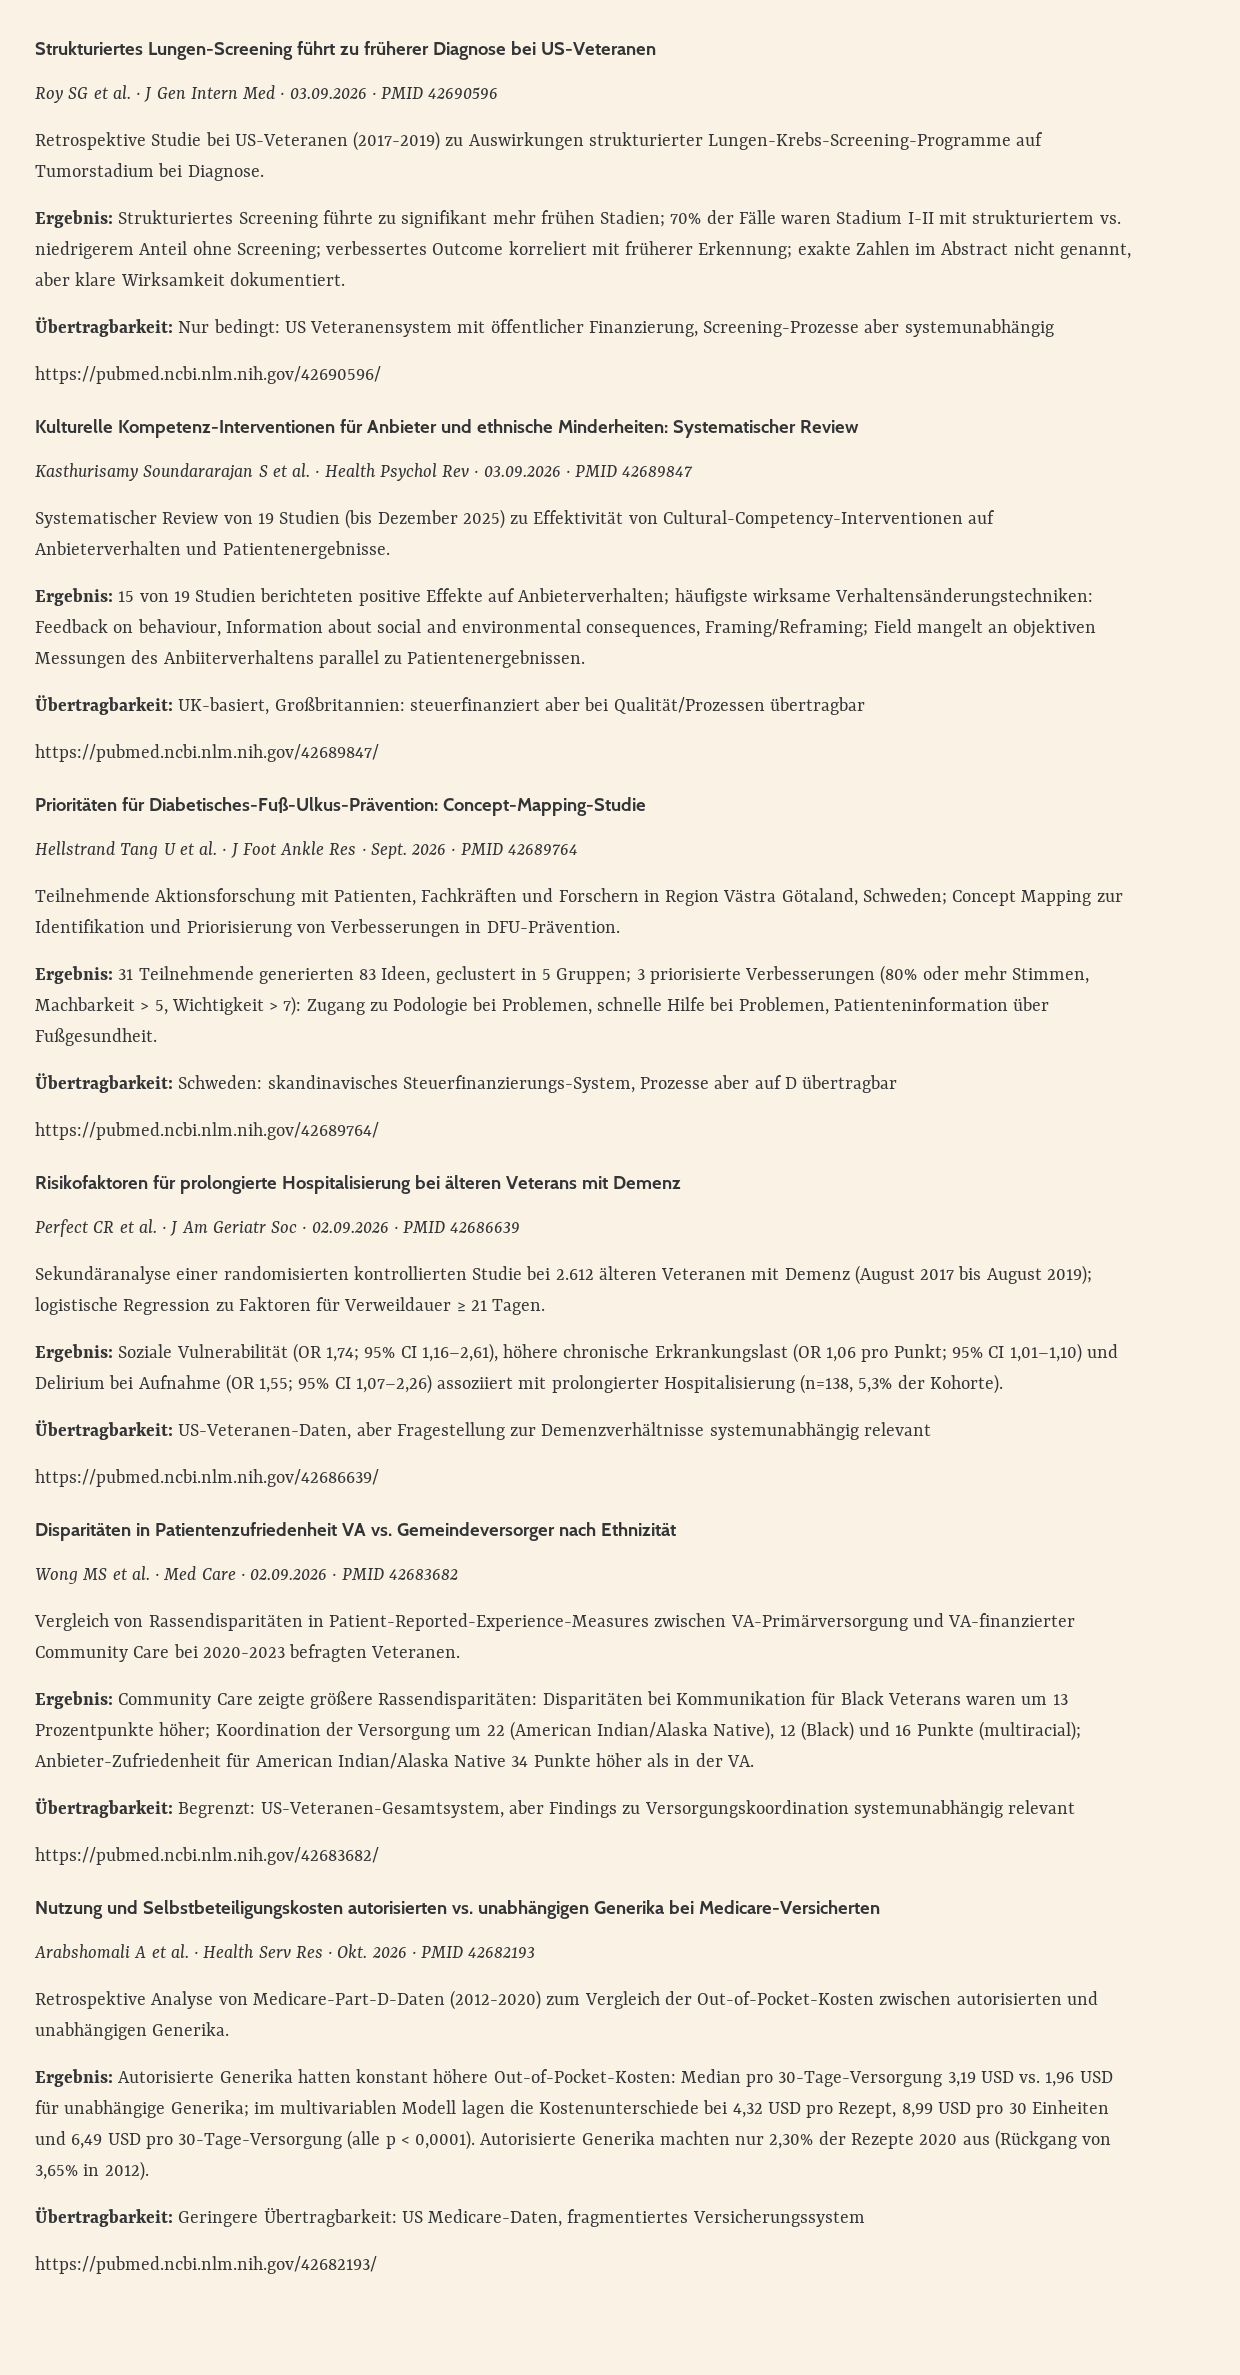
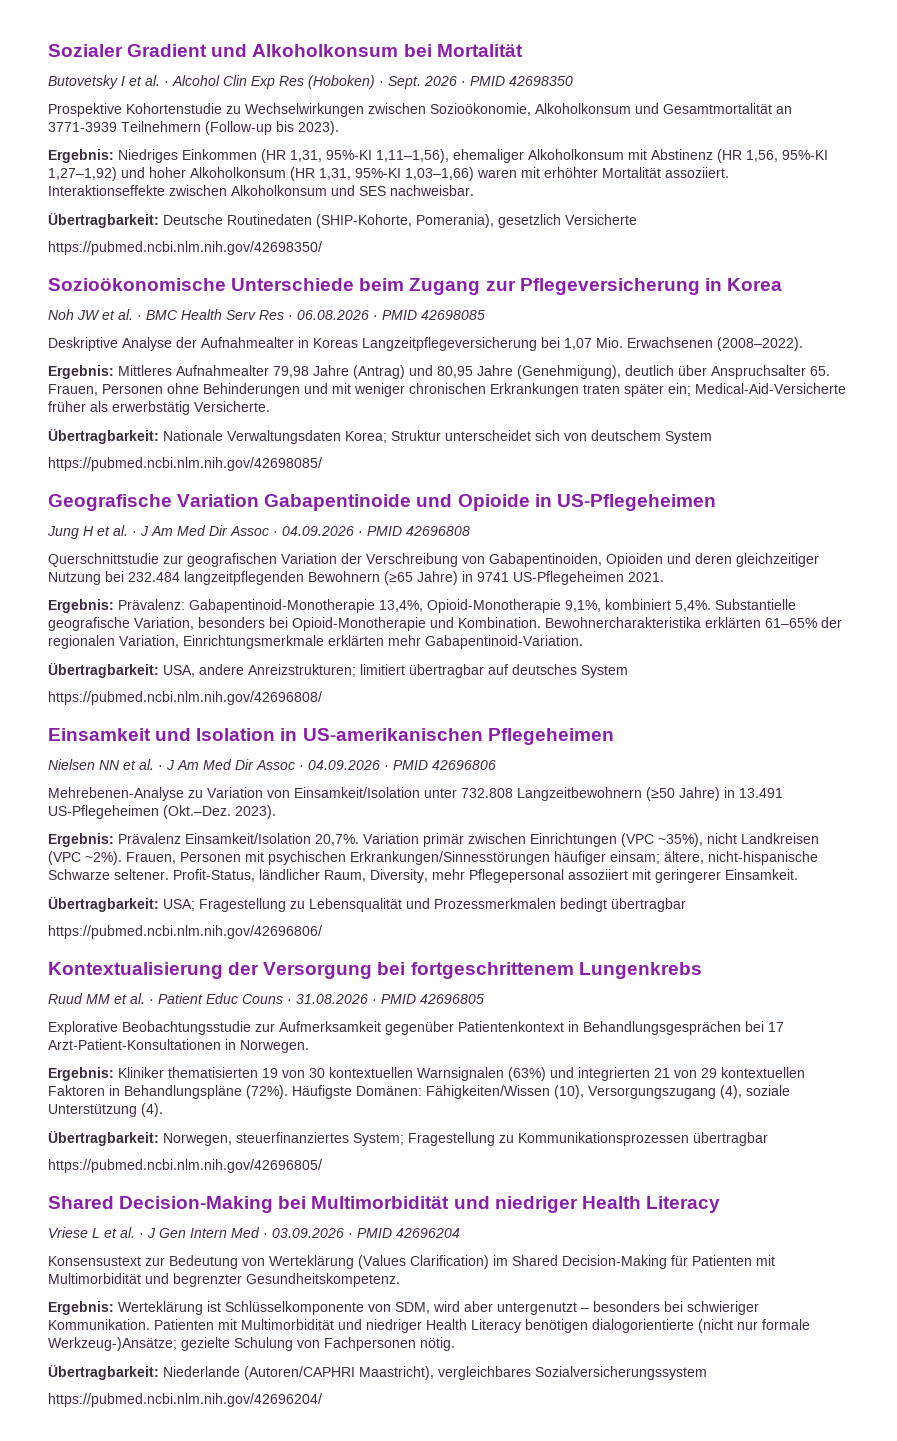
- Strukturiertes Lungen-Screening führt zu früherer Diagnose bei US-Veteranen
- Roy SG et al. · J Gen Intern Med · 03.09.2026 · PMID 42690596
- Retrospektive Studie bei US-Veteranen (2017-2019) zu Auswirkungen strukturierter Lungen-Krebs-Screening-Programme auf Tumorstadium bei Diagnose.
- Ergebnis: Strukturiertes Screening führte zu signifikant mehr frühen Stadien; 70% der Fälle waren Stadium I-II mit strukturiertem vs. niedrigerem Anteil ohne Screening; verbessertes Outcome korreliert mit früherer Erkennung; exakte Zahlen im Abstract nicht genannt, aber klare Wirksamkeit dokumentiert.
- Übertragbarkeit: Nur bedingt: US Veteranensystem mit öffentlicher Finanzierung, Screening-Prozesse aber systemunabhängig
- https://pubmed.ncbi.nlm.nih.gov/42690596/
- Kulturelle Kompetenz-Interventionen für Anbieter und ethnische Minderheiten: Systematischer Review
- Kasthurisamy Soundararajan S et al. · Health Psychol Rev · 03.09.2026 · PMID 42689847
- Systematischer Review von 19 Studien (bis Dezember 2025) zu Effektivität von Cultural-Competency-Interventionen auf Anbieterverhalten und Patientenergebnisse.
- Ergebnis: 15 von 19 Studien berichteten positive Effekte auf Anbieterverhalten; häufigste wirksame Verhaltensänderungstechniken: Feedback on behaviour, Information about social and environmental consequences, Framing/Reframing; Field mangelt an objektiven Messungen des Anbiiterverhaltens parallel zu Patientenergebnissen.
- Übertragbarkeit: UK-basiert, Großbritannien: steuerfinanziert aber bei Qualität/Prozessen übertragbar
- https://pubmed.ncbi.nlm.nih.gov/42689847/
- Prioritäten für Diabetisches-Fuß-Ulkus-Prävention: Concept-Mapping-Studie
- Hellstrand Tang U et al. · J Foot Ankle Res · Sept. 2026 · PMID 42689764
- Teilnehmende Aktionsforschung mit Patienten, Fachkräften und Forschern in Region Västra Götaland, Schweden; Concept Mapping zur Identifikation und Priorisierung von Verbesserungen in DFU-Prävention.
- Ergebnis: 31 Teilnehmende generierten 83 Ideen, geclustert in 5 Gruppen; 3 priorisierte Verbesserungen (80% oder mehr Stimmen, Machbarkeit > 5, Wichtigkeit > 7): Zugang zu Podologie bei Problemen, schnelle Hilfe bei Problemen, Patienteninformation über Fußgesundheit.
- Übertragbarkeit: Schweden: skandinavisches Steuerfinanzierungs-System, Prozesse aber auf D übertragbar
- https://pubmed.ncbi.nlm.nih.gov/42689764/
- Risikofaktoren für prolongierte Hospitalisierung bei älteren Veterans mit Demenz
- Perfect CR et al. · J Am Geriatr Soc · 02.09.2026 · PMID 42686639
- Sekundäranalyse einer randomisierten kontrollierten Studie bei 2.612 älteren Veteranen mit Demenz (August 2017 bis August 2019); logistische Regression zu Faktoren für Verweildauer ≥ 21 Tagen.
- Ergebnis: Soziale Vulnerabilität (OR 1,74; 95% CI 1,16–2,61), höhere chronische Erkrankungslast (OR 1,06 pro Punkt; 95% CI 1,01–1,10) und Delirium bei Aufnahme (OR 1,55; 95% CI 1,07–2,26) assoziiert mit prolongierter Hospitalisierung (n=138, 5,3% der Kohorte).
- Übertragbarkeit: US-Veteranen-Daten, aber Fragestellung zur Demenzverhältnisse systemunabhängig relevant
- https://pubmed.ncbi.nlm.nih.gov/42686639/
- Disparitäten in Patientenzufriedenheit VA vs. Gemeindeversorger nach Ethnizität
- Wong MS et al. · Med Care · 02.09.2026 · PMID 42683682
- Vergleich von Rassendisparitäten in Patient-Reported-Experience-Measures zwischen VA-Primärversorgung und VA-finanzierter Community Care bei 2020-2023 befragten Veteranen.
- Ergebnis: Community Care zeigte größere Rassendisparitäten: Disparitäten bei Kommunikation für Black Veterans waren um 13 Prozentpunkte höher; Koordination der Versorgung um 22 (American Indian/Alaska Native), 12 (Black) und 16 Punkte (multiracial); Anbieter-Zufriedenheit für American Indian/Alaska Native 34 Punkte höher als in der VA.
- Übertragbarkeit: Begrenzt: US-Veteranen-Gesamtsystem, aber Findings zu Versorgungskoordination systemunabhängig relevant
- https://pubmed.ncbi.nlm.nih.gov/42683682/
- Nutzung und Selbstbeteiligungskosten autorisierten vs. unabhängigen Generika bei Medicare-Versicherten
- Arabshomali A et al. · Health Serv Res · Okt. 2026 · PMID 42682193
- Retrospektive Analyse von Medicare-Part-D-Daten (2012-2020) zum Vergleich der Out-of-Pocket-Kosten zwischen autorisierten und unabhängigen Generika.
- Ergebnis: Autorisierte Generika hatten konstant höhere Out-of-Pocket-Kosten: Median pro 30-Tage-Versorgung 3,19 USD vs. 1,96 USD für unabhängige Generika; im multivariablen Modell lagen die Kostenunterschiede bei 4,32 USD pro Rezept, 8,99 USD pro 30 Einheiten und 6,49 USD pro 30-Tage-Versorgung (alle p < 0,0001). Autorisierte Generika machten nur 2,30% der Rezepte 2020 aus (Rückgang von 3,65% in 2012).
- Übertragbarkeit: Geringere Übertragbarkeit: US Medicare-Daten, fragmentiertes Versicherungssystem
- https://pubmed.ncbi.nlm.nih.gov/42682193/
+ Sozialer Gradient und Alkoholkonsum bei Mortalität
+ Butovetsky I et al. · Alcohol Clin Exp Res (Hoboken) · Sept. 2026 · PMID 42698350
+ Prospektive Kohortenstudie zu Wechselwirkungen zwischen Sozioökonomie, Alkoholkonsum und Gesamtmortalität an 3771-3939 Teilnehmern (Follow-up bis 2023).
+ Ergebnis: Niedriges Einkommen (HR 1,31, 95%-KI 1,11–1,56), ehemaliger Alkoholkonsum mit Abstinenz (HR 1,56, 95%-KI 1,27–1,92) und hoher Alkoholkonsum (HR 1,31, 95%-KI 1,03–1,66) waren mit erhöhter Mortalität assoziiert. Interaktionseffekte zwischen Alkoholkonsum und SES nachweisbar.
+ Übertragbarkeit: Deutsche Routinedaten (SHIP-Kohorte, Pomerania), gesetzlich Versicherte
+ https://pubmed.ncbi.nlm.nih.gov/42698350/
+ Sozioökonomische Unterschiede beim Zugang zur Pflegeversicherung in Korea
+ Noh JW et al. · BMC Health Serv Res · 06.08.2026 · PMID 42698085
+ Deskriptive Analyse der Aufnahmealter in Koreas Langzeitpflegeversicherung bei 1,07 Mio. Erwachsenen (2008–2022).
+ Ergebnis: Mittleres Aufnahmealter 79,98 Jahre (Antrag) und 80,95 Jahre (Genehmigung), deutlich über Anspruchsalter 65. Frauen, Personen ohne Behinderungen und mit weniger chronischen Erkrankungen traten später ein; Medical-Aid-Versicherte früher als erwerbstätig Versicherte.
+ Übertragbarkeit: Nationale Verwaltungsdaten Korea; Struktur unterscheidet sich von deutschem System
+ https://pubmed.ncbi.nlm.nih.gov/42698085/
+ Geografische Variation Gabapentinoide und Opioide in US-Pflegeheimen
+ Jung H et al. · J Am Med Dir Assoc · 04.09.2026 · PMID 42696808
+ Querschnittstudie zur geografischen Variation der Verschreibung von Gabapentinoiden, Opioiden und deren gleichzeitiger Nutzung bei 232.484 langzeitpflegenden Bewohnern (≥65 Jahre) in 9741 US-Pflegeheimen 2021.
+ Ergebnis: Prävalenz: Gabapentinoid-Monotherapie 13,4%, Opioid-Monotherapie 9,1%, kombiniert 5,4%. Substantielle geografische Variation, besonders bei Opioid-Monotherapie und Kombination. Bewohnercharakteristika erklärten 61–65% der regionalen Variation, Einrichtungsmerkmale erklärten mehr Gabapentinoid-Variation.
+ Übertragbarkeit: USA, andere Anreizstrukturen; limitiert übertragbar auf deutsches System
+ https://pubmed.ncbi.nlm.nih.gov/42696808/
+ Einsamkeit und Isolation in US-amerikanischen Pflegeheimen
+ Nielsen NN et al. · J Am Med Dir Assoc · 04.09.2026 · PMID 42696806
+ Mehrebenen-Analyse zu Variation von Einsamkeit/Isolation unter 732.808 Langzeitbewohnern (≥50 Jahre) in 13.491 US-Pflegeheimen (Okt.–Dez. 2023).
+ Ergebnis: Prävalenz Einsamkeit/Isolation 20,7%. Variation primär zwischen Einrichtungen (VPC ~35%), nicht Landkreisen (VPC ~2%). Frauen, Personen mit psychischen Erkrankungen/Sinnesstörungen häufiger einsam; ältere, nicht-hispanische Schwarze seltener. Profit-Status, ländlicher Raum, Diversity, mehr Pflegepersonal assoziiert mit geringerer Einsamkeit.
+ Übertragbarkeit: USA; Fragestellung zu Lebensqualität und Prozessmerkmalen bedingt übertragbar
+ https://pubmed.ncbi.nlm.nih.gov/42696806/
+ Kontextualisierung der Versorgung bei fortgeschrittenem Lungenkrebs
+ Ruud MM et al. · Patient Educ Couns · 31.08.2026 · PMID 42696805
+ Explorative Beobachtungsstudie zur Aufmerksamkeit gegenüber Patientenkontext in Behandlungsgesprächen bei 17 Arzt-Patient-Konsultationen in Norwegen.
+ Ergebnis: Kliniker thematisierten 19 von 30 kontextuellen Warnsignalen (63%) und integrierten 21 von 29 kontextuellen Faktoren in Behandlungspläne (72%). Häufigste Domänen: Fähigkeiten/Wissen (10), Versorgungszugang (4), soziale Unterstützung (4).
+ Übertragbarkeit: Norwegen, steuerfinanziertes System; Fragestellung zu Kommunikationsprozessen übertragbar
+ https://pubmed.ncbi.nlm.nih.gov/42696805/
+ Shared Decision-Making bei Multimorbidität und niedriger Health Literacy
+ Vriese L et al. · J Gen Intern Med · 03.09.2026 · PMID 42696204
+ Konsensustext zur Bedeutung von Werteklärung (Values Clarification) im Shared Decision-Making für Patienten mit Multimorbidität und begrenzter Gesundheitskompetenz.
+ Ergebnis: Werteklärung ist Schlüsselkomponente von SDM, wird aber untergenutzt – besonders bei schwieriger Kommunikation. Patienten mit Multimorbidität und niedriger Health Literacy benötigen dialogorientierte (nicht nur formale Werkzeug-)Ansätze; gezielte Schulung von Fachpersonen nötig.
+ Übertragbarkeit: Niederlande (Autoren/CAPHRI Maastricht), vergleichbares Sozialversicherungssystem
+ https://pubmed.ncbi.nlm.nih.gov/42696204/

